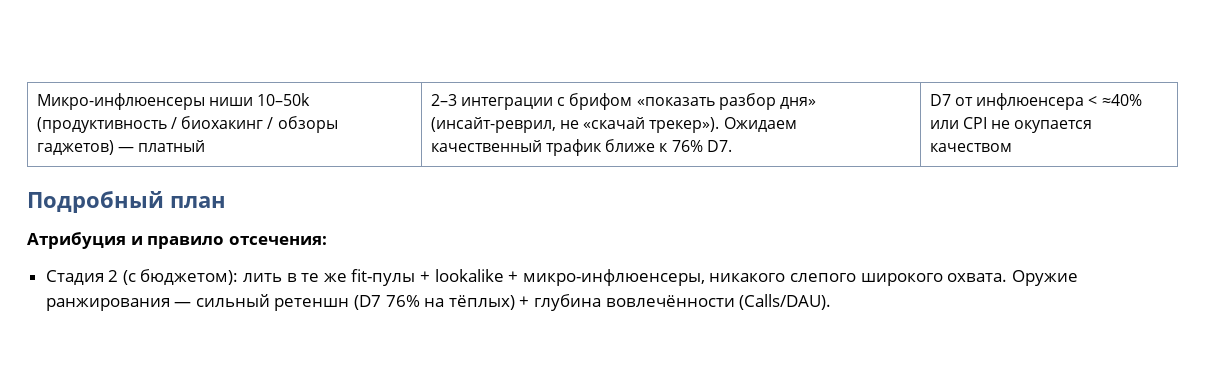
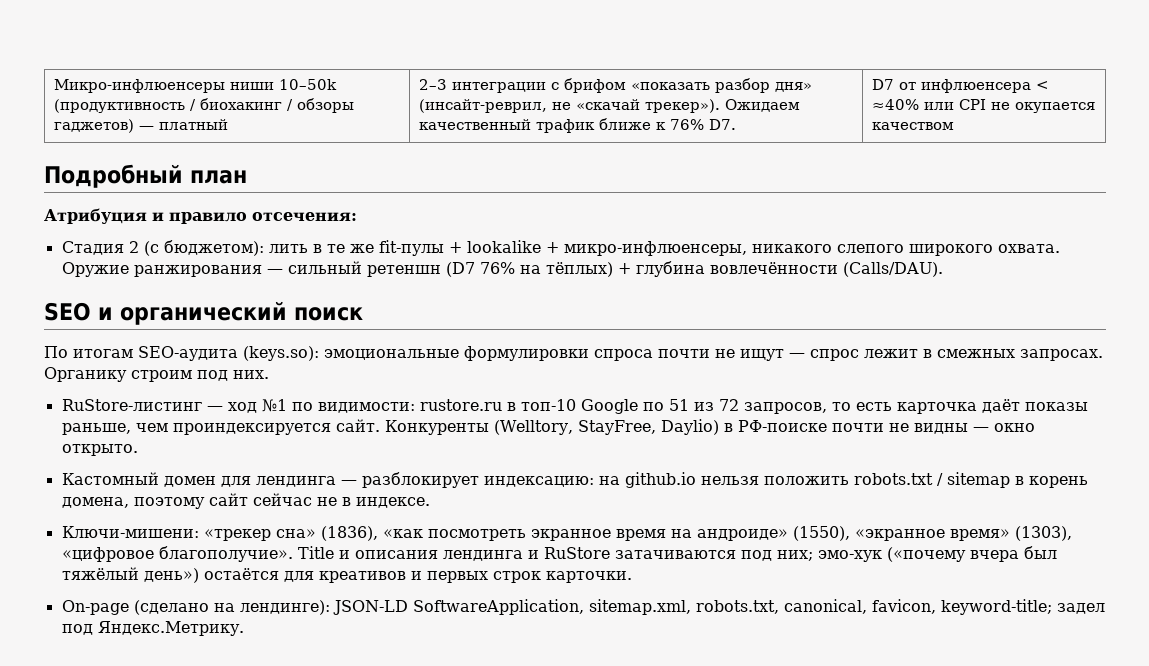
+ SEO и органический поиск
+ По итогам SEO-аудита (keys.so): эмоциональные формулировки спроса почти не ищут — спрос лежит в смежных запросах. Органику строим под них.
+ RuStore-листинг — ход №1 по видимости: rustore.ru в топ-10 Google по 51 из 72 запросов, то есть карточка даёт показы раньше, чем проиндексируется сайт. Конкуренты (Welltory, StayFree, Daylio) в РФ-поиске почти не видны — окно открыто.
+ Кастомный домен для лендинга — разблокирует индексацию: на github.io нельзя положить robots.txt / sitemap в корень домена, поэтому сайт сейчас не в индексе.
+ Ключи-мишени: «трекер сна» (1836), «как посмотреть экранное время на андроиде» (1550), «экранное время» (1303), «цифровое благополучие». Title и описания лендинга и RuStore затачиваются под них; эмо-хук («почему вчера был тяжёлый день») остаётся для креативов и первых строк карточки.
+ On-page (сделано на лендинге): JSON-LD SoftwareApplication, sitemap.xml, robots.txt, canonical, favicon, keyword-title; задел под Яндекс.Метрику.

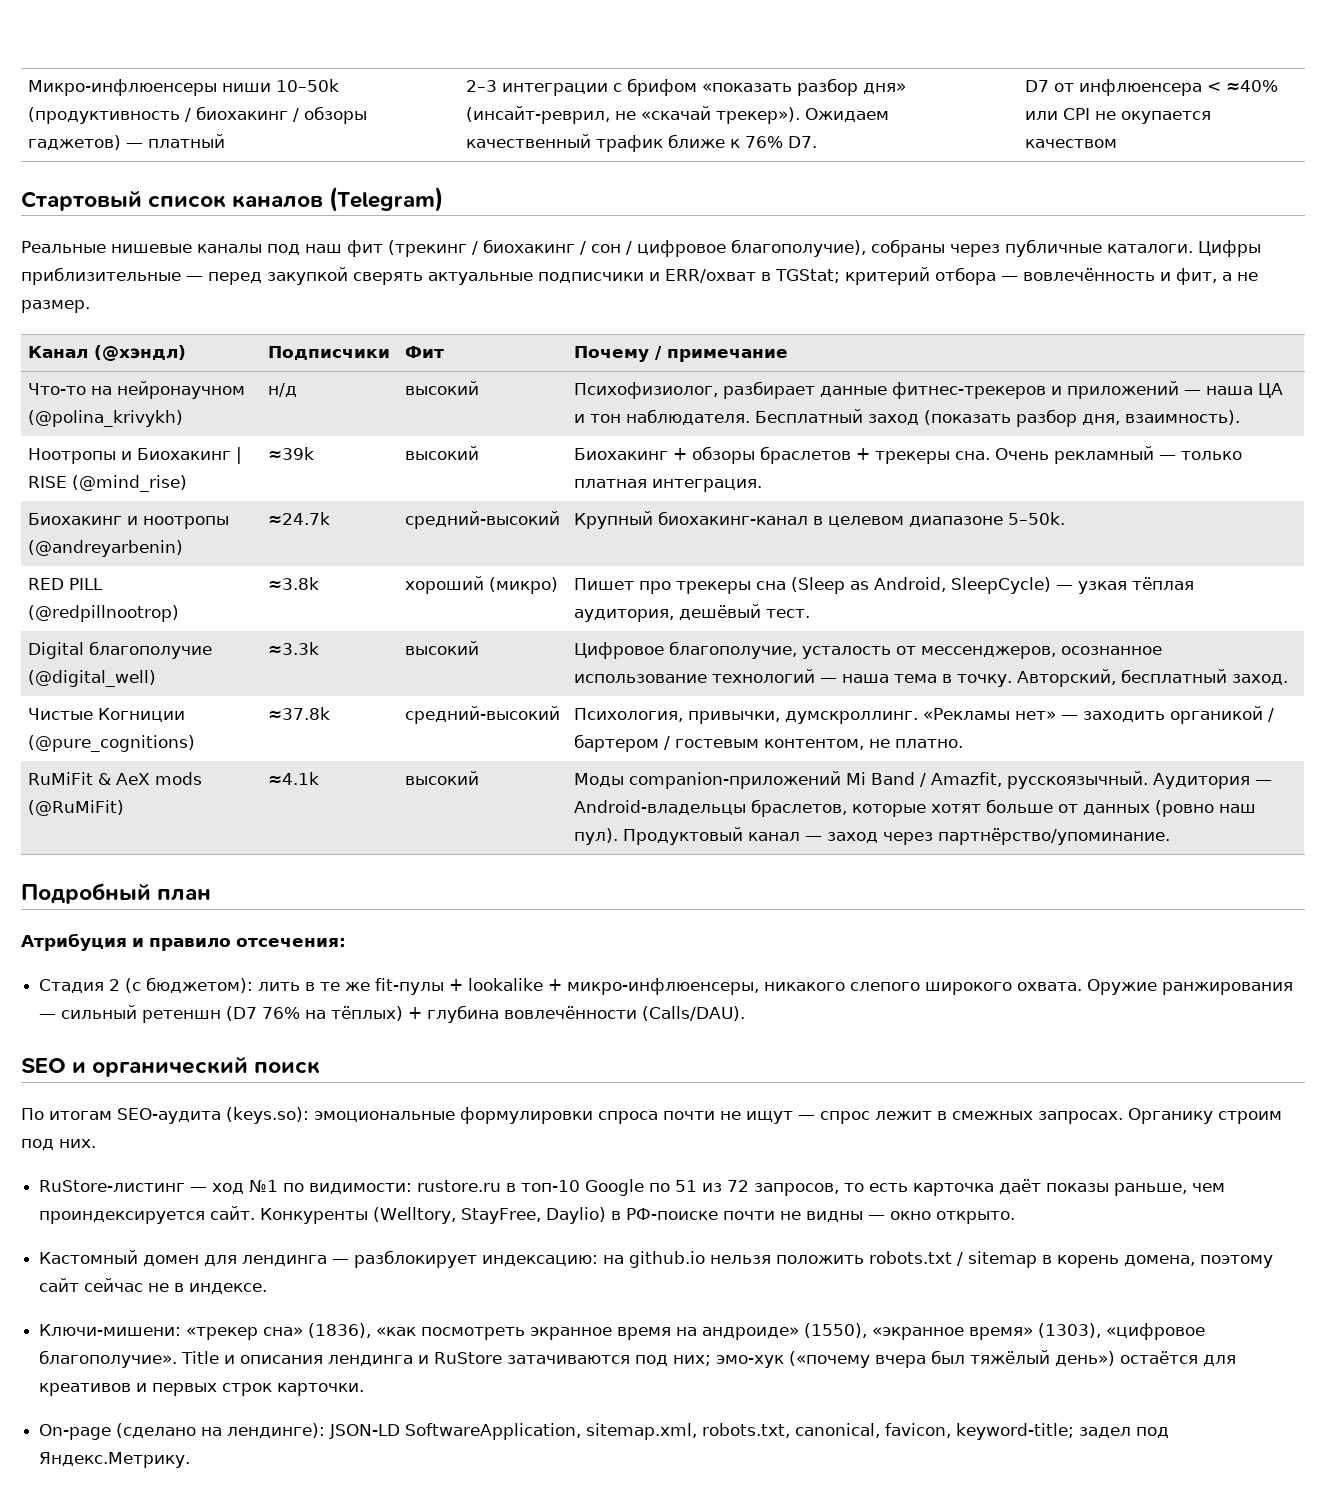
+ Стартовый список каналов (Telegram)
+ Реальные нишевые каналы под наш фит (трекинг / биохакинг / сон / цифровое благополучие), собраны через публичные каталоги. Цифры приблизительные — перед закупкой сверять актуальные подписчики и ERR/охват в TGStat; критерий отбора — вовлечённость и фит, а не размер.
+ Канал (@хэндл) | Подписчики | Фит | Почему / примечание
+ Что-то на нейронаучном (@polina_krivykh) | н/д | высокий | Психофизиолог, разбирает данные фитнес-трекеров и приложений — наша ЦА и тон наблюдателя. Бесплатный заход (показать разбор дня, взаимность).
+ Ноотропы и Биохакинг | RISE (@mind_rise) | ≈39k | высокий | Биохакинг + обзоры браслетов + трекеры сна. Очень рекламный — только платная интеграция.
+ Биохакинг и ноотропы (@andreyarbenin) | ≈24.7k | средний-высокий | Крупный биохакинг-канал в целевом диапазоне 5–50k.
+ RED PILL (@redpillnootrop) | ≈3.8k | хороший (микро) | Пишет про трекеры сна (Sleep as Android, SleepCycle) — узкая тёплая аудитория, дешёвый тест.
+ Digital благополучие (@digital_well) | ≈3.3k | высокий | Цифровое благополучие, усталость от мессенджеров, осознанное использование технологий — наша тема в точку. Авторский, бесплатный заход.
+ Чистые Когниции (@pure_cognitions) | ≈37.8k | средний-высокий | Психология, привычки, думскроллинг. «Рекламы нет» — заходить органикой / бартером / гостевым контентом, не платно.
+ RuMiFit & AeX mods (@RuMiFit) | ≈4.1k | высокий | Моды companion-приложений Mi Band / Amazfit, русскоязычный. Аудитория — Android-владельцы браслетов, которые хотят больше от данных (ровно наш пул). Продуктовый канал — заход через партнёрство/упоминание.

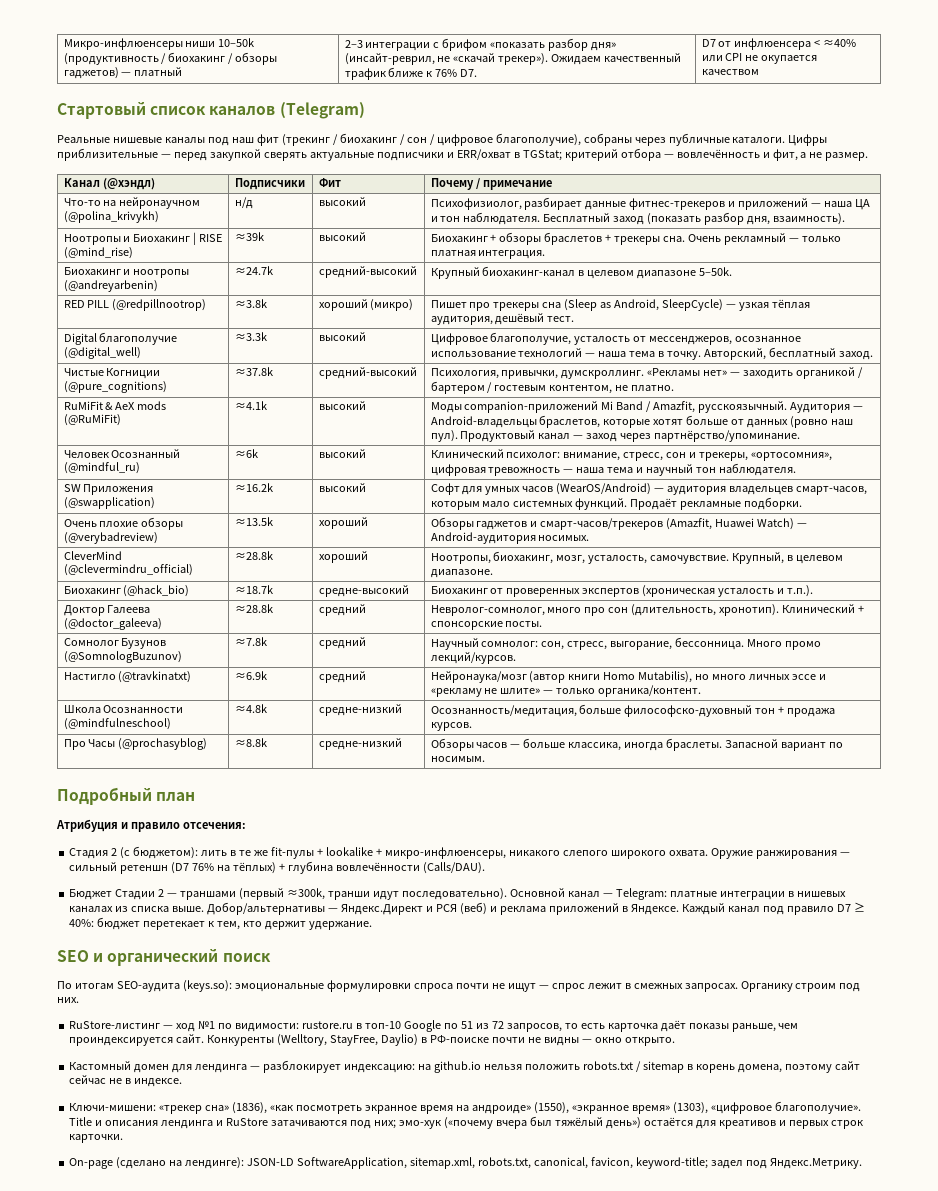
+ Человек Осознанный (@mindful_ru) | ≈6k | высокий | Клинический психолог: внимание, стресс, сон и трекеры, «ортосомния», цифровая тревожность — наша тема и научный тон наблюдателя.
+ SW Приложения (@swapplication) | ≈16.2k | высокий | Софт для умных часов (WearOS/Android) — аудитория владельцев смарт-часов, которым мало системных функций. Продаёт рекламные подборки.
+ Очень плохие обзоры (@verybadreview) | ≈13.5k | хороший | Обзоры гаджетов и смарт-часов/трекеров (Amazfit, Huawei Watch) — Android-аудитория носимых.
+ CleverMind (@clevermindru_official) | ≈28.8k | хороший | Ноотропы, биохакинг, мозг, усталость, самочувствие. Крупный, в целевом диапазоне.
+ Биохакинг (@hack_bio) | ≈18.7k | средне-высокий | Биохакинг от проверенных экспертов (хроническая усталость и т.п.).
+ Доктор Галеева (@doctor_galeeva) | ≈28.8k | средний | Невролог-сомнолог, много про сон (длительность, хронотип). Клинический + спонсорские посты.
+ Сомнолог Бузунов (@SomnologBuzunov) | ≈7.8k | средний | Научный сомнолог: сон, стресс, выгорание, бессонница. Много промо лекций/курсов.
+ Настигло (@travkinatxt) | ≈6.9k | средний | Нейронаука/мозг (автор книги Homo Mutabilis), но много личных эссе и «рекламу не шлите» — только органика/контент.
+ Школа Осознанности (@mindfulneschool) | ≈4.8k | средне-низкий | Осознанность/медитация, больше философско-духовный тон + продажа курсов.
+ Про Часы (@prochasyblog) | ≈8.8k | средне-низкий | Обзоры часов — больше классика, иногда браслеты. Запасной вариант по носимым.
+ Бюджет Стадии 2 — траншами (первый ≈300k, транши идут последовательно). Основной канал — Telegram: платные интеграции в нишевых каналах из списка выше. Добор/альтернативы — Яндекс.Директ и РСЯ (веб) и реклама приложений в Яндексе. Каждый канал под правило D7 ≥ 40%: бюджет перетекает к тем, кто держит удержание.

